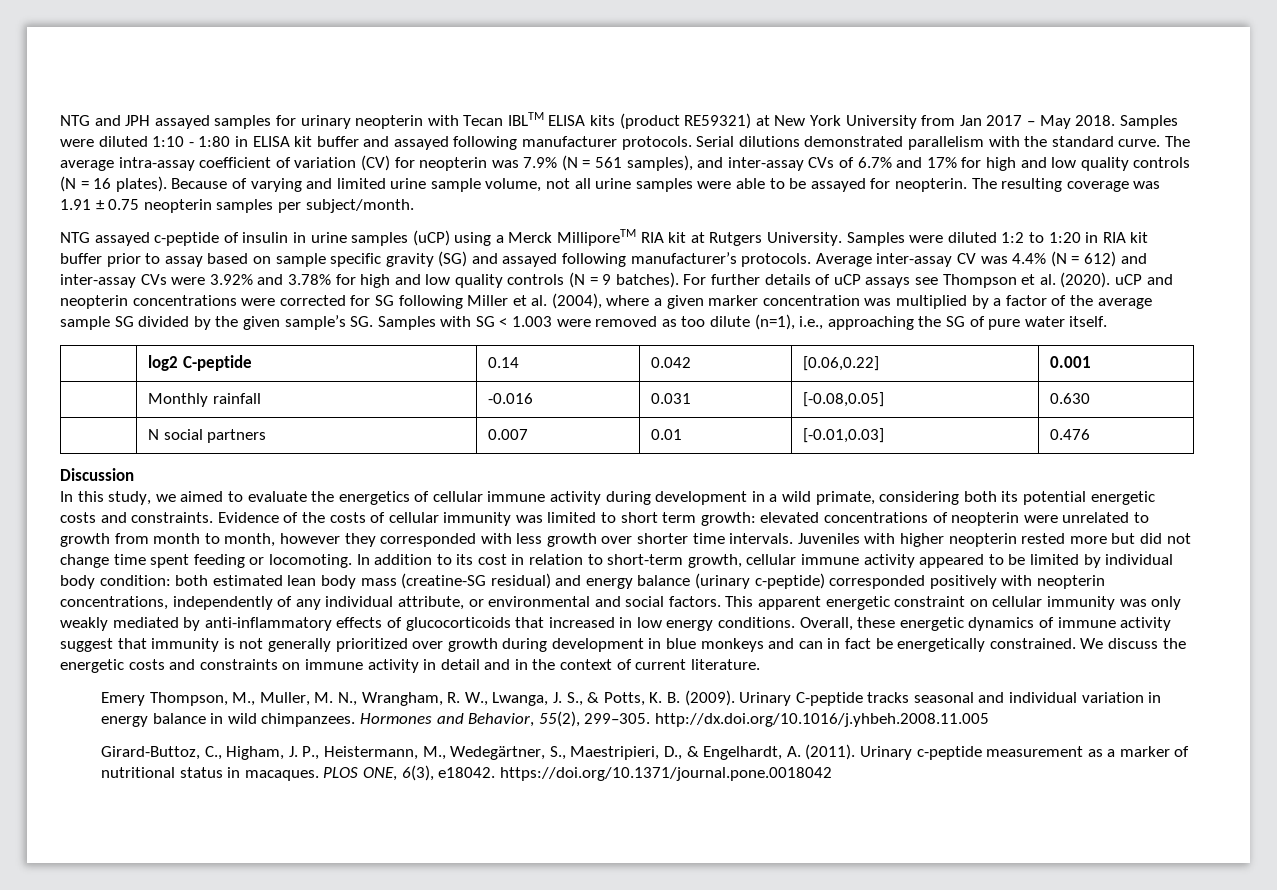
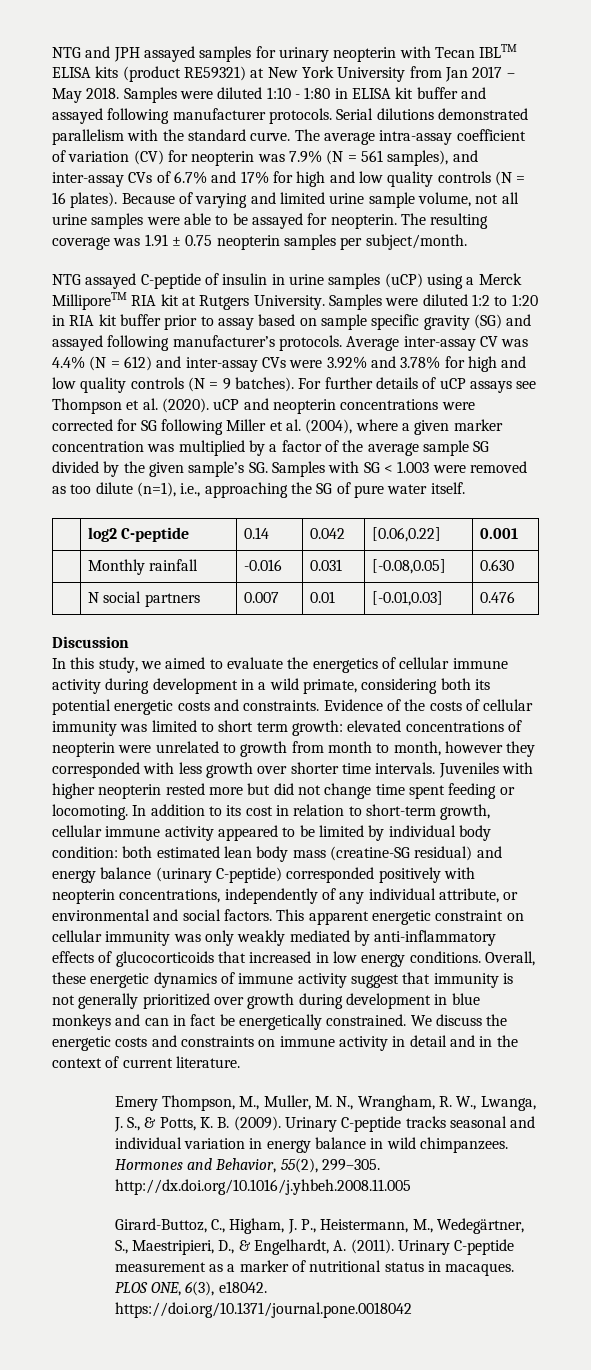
- NTG assayed c-peptide of insulin in urine samples (uCP) using a Merck MilliporeTM RIA kit at Rutgers University.
+ NTG assayed C-peptide of insulin in urine samples (uCP) using a Merck MilliporeTM RIA kit at Rutgers University.
- In addition to its cost in relation to short-term growth, cellular immune activity appeared to be limited by individual body condition: both estimated lean body mass (creatine-SG residual) and energy balance (urinary c-peptide) corresponded positively with neopterin concentrations, independently of any individual attribute, or environmental and social factors.
+ In addition to its cost in relation to short-term growth, cellular immune activity appeared to be limited by individual body condition: both estimated lean body mass (creatine-SG residual) and energy balance (urinary C-peptide) corresponded positively with neopterin concentrations, independently of any individual attribute, or environmental and social factors.
- Urinary c-peptide measurement as a marker of nutritional status in macaques.
+ Urinary C-peptide measurement as a marker of nutritional status in macaques.

